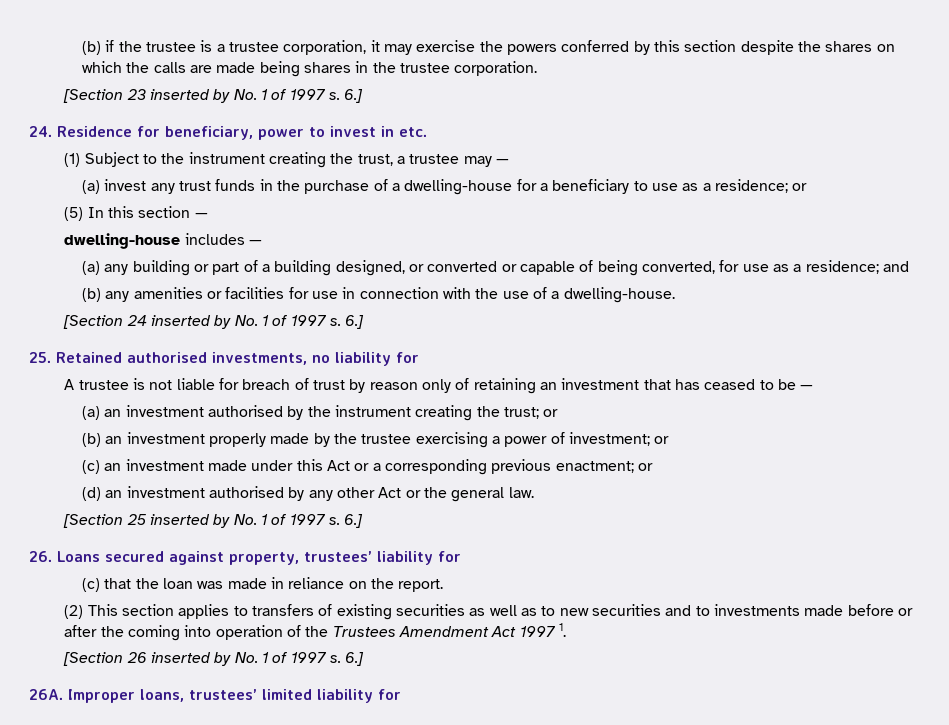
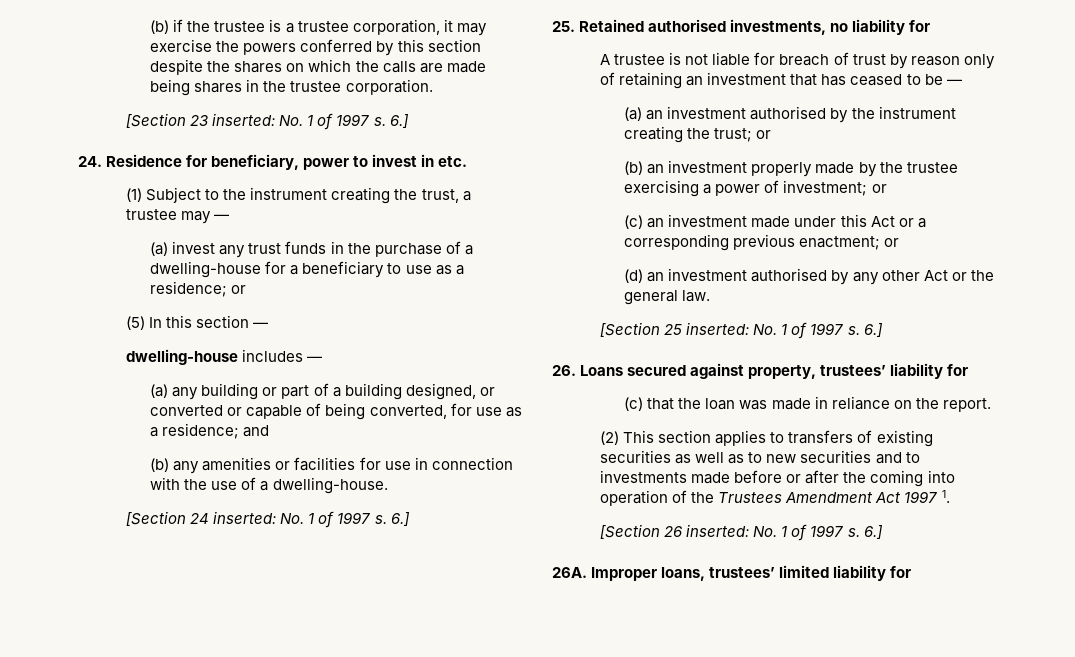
- [Section 23 inserted by No. 1 of 1997 s.
+ [Section 23 inserted: No. 1 of 1997 s.
- [Section 24 inserted by No. 1 of 1997 s.
+ [Section 24 inserted: No. 1 of 1997 s.
- [Section 25 inserted by No. 1 of 1997 s.
+ [Section 25 inserted: No. 1 of 1997 s.
- [Section 26 inserted by No. 1 of 1997 s.
+ [Section 26 inserted: No. 1 of 1997 s.

